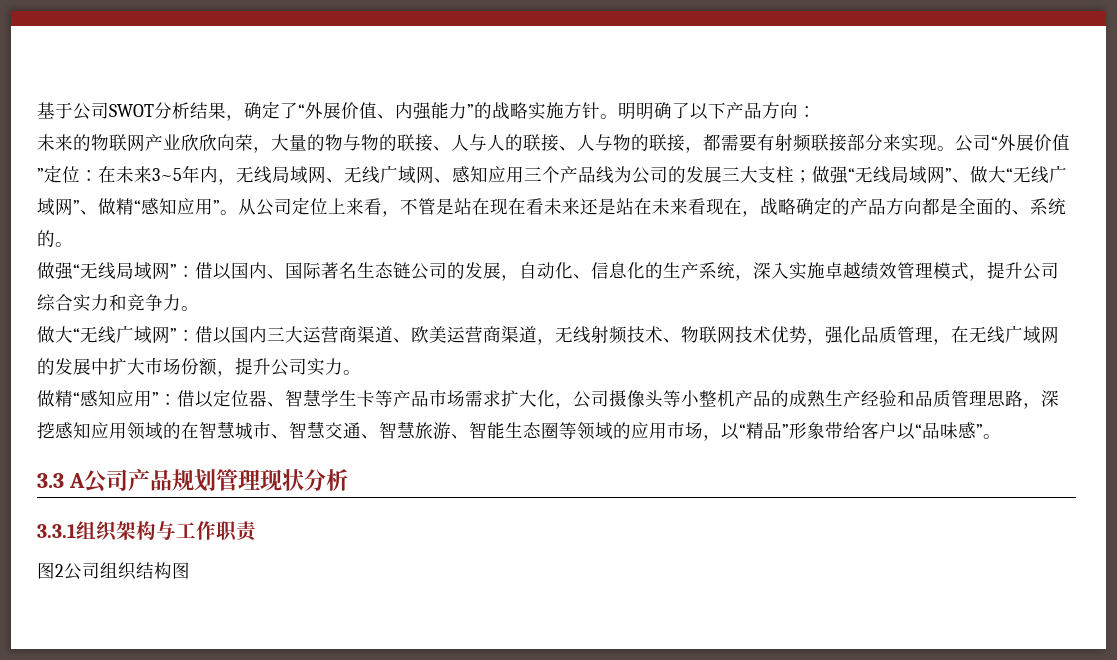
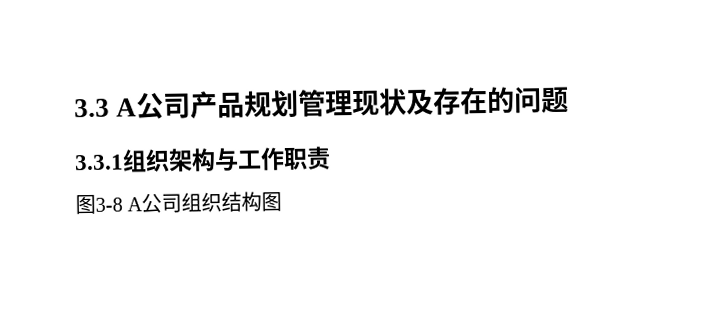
- 基于公司SWOT分析结果，确定了“外展价值、内强能力”的战略实施方针。明明确了以下产品方向：
- 未来的物联网产业欣欣向荣，大量的物与物的联接、人与人的联接、人与物的联接，都需要有射频联接部分来实现。公司“外展价值”定位：在未来3~5年内，无线局域网、无线广域网、感知应用三个产品线为公司的发展三大支柱；做强“无线局域网”、做大“无线广域网”、做精“感知应用”。从公司定位上来看，不管是站在现在看未来还是站在未来看现在，战略确定的产品方向都是全面的、系统的。
- 做强“无线局域网”：借以国内、国际著名生态链公司的发展，自动化、信息化的生产系统，深入实施卓越绩效管理模式，提升公司综合实力和竞争力。
- 做大“无线广域网”：借以国内三大运营商渠道、欧美运营商渠道，无线射频技术、物联网技术优势，强化品质管理，在无线广域网的发展中扩大市场份额，提升公司实力。
- 做精“感知应用”：借以定位器、智慧学生卡等产品市场需求扩大化，公司摄像头等小整机产品的成熟生产经验和品质管理思路，深挖感知应用领域的在智慧城市、智慧交通、智慧旅游、智能生态圈等领域的应用市场，以“精品”形象带给客户以“品味感”。
- 3.3 A公司产品规划管理现状分析
+ 3.3 A公司产品规划管理现状及存在的问题
- 图2公司组织结构图
+ 图3-8 A公司组织结构图

